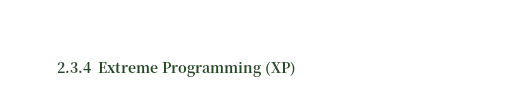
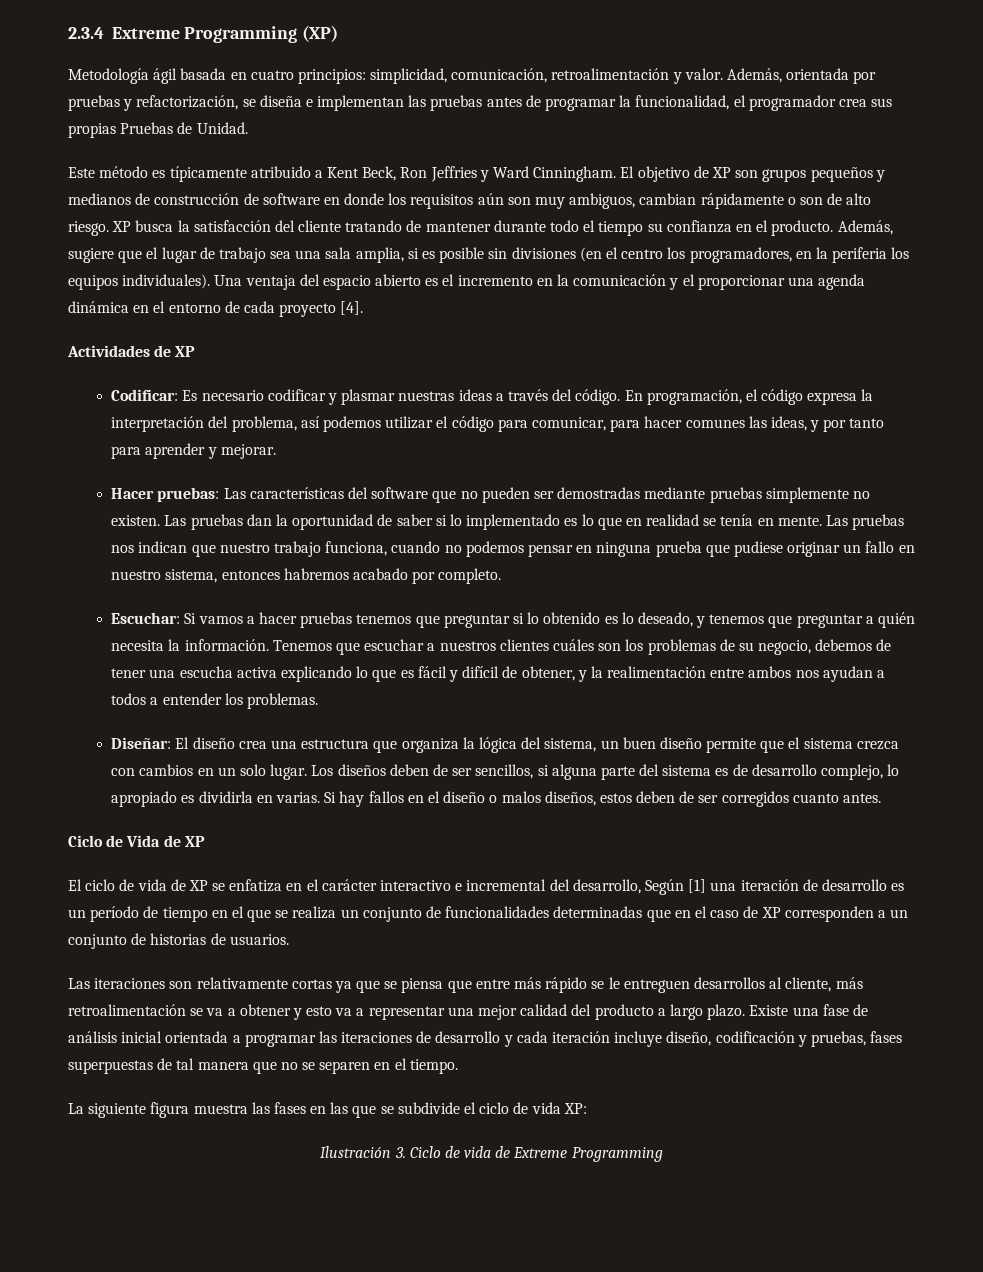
+ Metodología ágil basada en cuatro principios: simplicidad, comunicación, retroalimentación y valor. Además, orientada por pruebas y refactorización, se diseña e implementan las pruebas antes de programar la funcionalidad, el programador crea sus propias Pruebas de Unidad.
+ Este método es típicamente atribuido a Kent Beck, Ron Jeffries y Ward Cinningham. El objetivo de XP son grupos pequeños y medianos de construcción de software en donde los requisitos aún son muy ambiguos, cambian rápidamente o son de alto riesgo. XP busca la satisfacción del cliente tratando de mantener durante todo el tiempo su confianza en el producto. Además, sugiere que el lugar de trabajo sea una sala amplia, si es posible sin divisiones (en el centro los programadores, en la periferia los equipos individuales). Una ventaja del espacio abierto es el incremento en la comunicación y el proporcionar una agenda dinámica en el entorno de cada proyecto [4].
+ Actividades de XP
+ Codificar: Es necesario codificar y plasmar nuestras ideas a través del código. En programación, el código expresa la interpretación del problema, así podemos utilizar el código para comunicar, para hacer comunes las ideas, y por tanto para aprender y mejorar.
+ Hacer pruebas: Las características del software que no pueden ser demostradas mediante pruebas simplemente no existen. Las pruebas dan la oportunidad de saber si lo implementado es lo que en realidad se tenía en mente. Las pruebas nos indican que nuestro trabajo funciona, cuando no podemos pensar en ninguna prueba que pudiese originar un fallo en nuestro sistema, entonces habremos acabado por completo.
+ Escuchar: Si vamos a hacer pruebas tenemos que preguntar si lo obtenido es lo deseado, y tenemos que preguntar a quién necesita la información. Tenemos que escuchar a nuestros clientes cuáles son los problemas de su negocio, debemos de tener una escucha activa explicando lo que es fácil y difícil de obtener, y la realimentación entre ambos nos ayudan a todos a entender los problemas.
+ Diseñar: El diseño crea una estructura que organiza la lógica del sistema, un buen diseño permite que el sistema crezca con cambios en un solo lugar. Los diseños deben de ser sencillos, si alguna parte del sistema es de desarrollo complejo, lo apropiado es dividirla en varias. Si hay fallos en el diseño o malos diseños, estos deben de ser corregidos cuanto antes.
+ Ciclo de Vida de XP
+ El ciclo de vida de XP se enfatiza en el carácter interactivo e incremental del desarrollo, Según [1] una iteración de desarrollo es un período de tiempo en el que se realiza un conjunto de funcionalidades determinadas que en el caso de XP corresponden a un conjunto de historias de usuarios.
+ Las iteraciones son relativamente cortas ya que se piensa que entre más rápido se le entreguen desarrollos al cliente, más retroalimentación se va a obtener y esto va a representar una mejor calidad del producto a largo plazo. Existe una fase de análisis inicial orientada a programar las iteraciones de desarrollo y cada iteración incluye diseño, codificación y pruebas, fases superpuestas de tal manera que no se separen en el tiempo.
+ La siguiente figura muestra las fases en las que se subdivide el ciclo de vida XP:
+ Ilustración 3. Ciclo de vida de Extreme Programming

